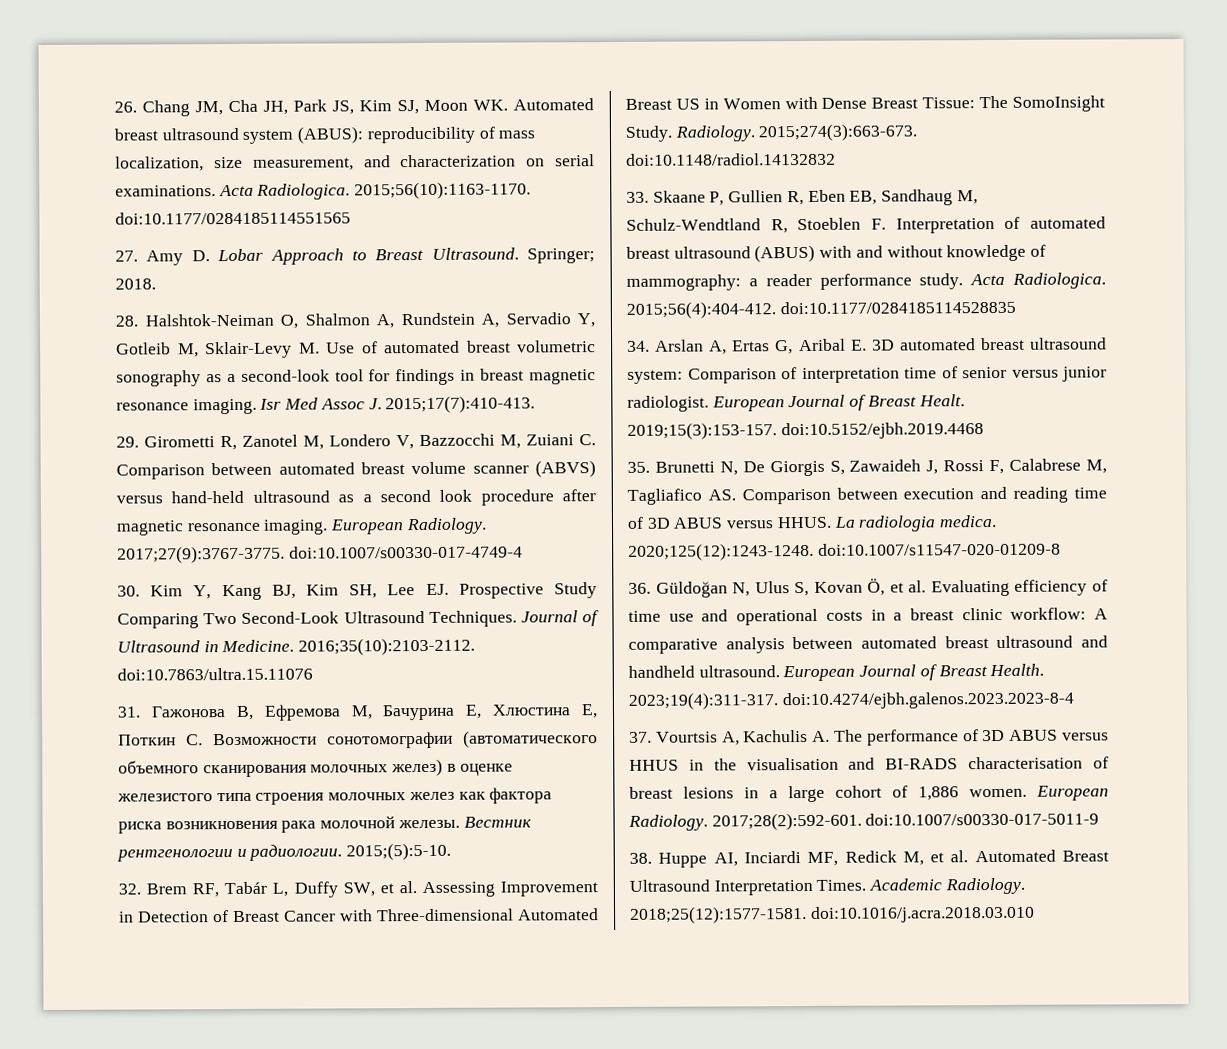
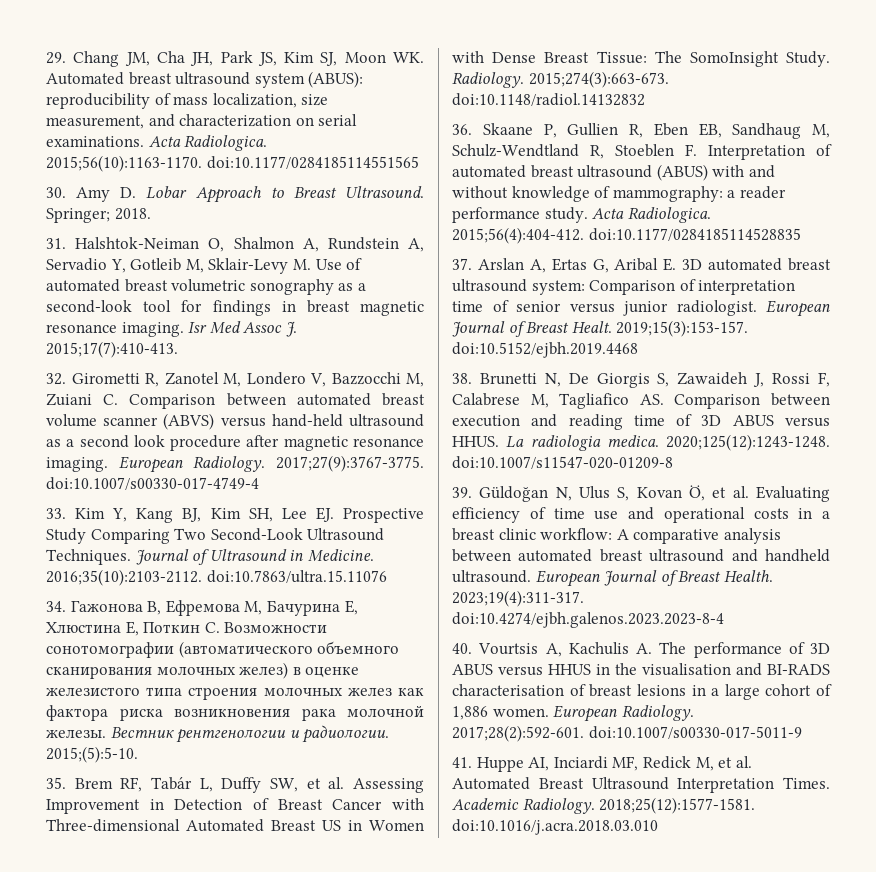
- 26. Chang JM, Cha JH, Park JS, Kim SJ, Moon WK. Automated breast ultrasound system (ABUS): reproducibility of mass localization, size measurement, and characterization on serial examinations.
+ 29. Chang JM, Cha JH, Park JS, Kim SJ, Moon WK. Automated breast ultrasound system (ABUS): reproducibility of mass localization, size measurement, and characterization on serial examinations.
- 27. Amy D. Lobar Approach to Breast Ultrasound.
+ 30. Amy D. Lobar Approach to Breast Ultrasound.
- 28. Halshtok-Neiman O, Shalmon A, Rundstein A, Servadio Y, Gotleib M, Sklair-Levy M. Use of automated breast volumetric sonography as a second-look tool for findings in breast magnetic resonance imaging.
+ 31. Halshtok-Neiman O, Shalmon A, Rundstein A, Servadio Y, Gotleib M, Sklair-Levy M. Use of automated breast volumetric sonography as a second-look tool for findings in breast magnetic resonance imaging.
- 29. Girometti R, Zanotel M, Londero V, Bazzocchi M, Zuiani C. Comparison between automated breast volume scanner (ABVS) versus hand-held ultrasound as a second look procedure after magnetic resonance imaging.
+ 32. Girometti R, Zanotel M, Londero V, Bazzocchi M, Zuiani C. Comparison between automated breast volume scanner (ABVS) versus hand-held ultrasound as a second look procedure after magnetic resonance imaging.
- 30. Kim Y, Kang BJ, Kim SH, Lee EJ. Prospective Study Comparing Two Second-Look Ultrasound Techniques.
+ 33. Kim Y, Kang BJ, Kim SH, Lee EJ. Prospective Study Comparing Two Second-Look Ultrasound Techniques.
- 31. Гажонова В, Ефремова М, Бачурина Е, Хлюстина Е, Поткин С. Возможности сонотомографии (автоматического объемного сканирования молочных желез) в оценке железистого типа строения молочных желез как фактора риска возникновения рака молочной железы.
+ 34. Гажонова В, Ефремова М, Бачурина Е, Хлюстина Е, Поткин С. Возможности сонотомографии (автоматического объемного сканирования молочных желез) в оценке железистого типа строения молочных желез как фактора риска возникновения рака молочной железы.
- 32. Brem RF, Tabár L, Duffy SW, et al. Assessing Improvement in Detection of Breast Cancer with Three-dimensional Automated Breast US in Women with Dense Breast Tissue: The SomoInsight Study.
+ 35. Brem RF, Tabár L, Duffy SW, et al. Assessing Improvement in Detection of Breast Cancer with Three-dimensional Automated Breast US in Women with Dense Breast Tissue: The SomoInsight Study.
- 33. Skaane P, Gullien R, Eben EB, Sandhaug M, Schulz-Wendtland R, Stoeblen F. Interpretation of automated breast ultrasound (ABUS) with and without knowledge of mammography: a reader performance study.
+ 36. Skaane P, Gullien R, Eben EB, Sandhaug M, Schulz-Wendtland R, Stoeblen F. Interpretation of automated breast ultrasound (ABUS) with and without knowledge of mammography: a reader performance study.
- 34. Arslan A, Ertas G, Aribal E. 3D automated breast ultrasound system: Comparison of interpretation time of senior versus junior radiologist.
+ 37. Arslan A, Ertas G, Aribal E. 3D automated breast ultrasound system: Comparison of interpretation time of senior versus junior radiologist.
- 35. Brunetti N, De Giorgis S, Zawaideh J, Rossi F, Calabrese M, Tagliafico AS. Comparison between execution and reading time of 3D ABUS versus HHUS.
+ 38. Brunetti N, De Giorgis S, Zawaideh J, Rossi F, Calabrese M, Tagliafico AS. Comparison between execution and reading time of 3D ABUS versus HHUS.
- 36. Güldoğan N, Ulus S, Kovan Ö, et al. Evaluating efficiency of time use and operational costs in a breast clinic workflow: A comparative analysis between automated breast ultrasound and handheld ultrasound.
+ 39. Güldoğan N, Ulus S, Kovan Ö, et al. Evaluating efficiency of time use and operational costs in a breast clinic workflow: A comparative analysis between automated breast ultrasound and handheld ultrasound.
- 37. Vourtsis A, Kachulis A. The performance of 3D ABUS versus HHUS in the visualisation and BI-RADS characterisation of breast lesions in a large cohort of 1,886 women.
+ 40. Vourtsis A, Kachulis A. The performance of 3D ABUS versus HHUS in the visualisation and BI-RADS characterisation of breast lesions in a large cohort of 1,886 women.
- 38. Huppe AI, Inciardi MF, Redick M, et al. Automated Breast Ultrasound Interpretation Times.
+ 41. Huppe AI, Inciardi MF, Redick M, et al. Automated Breast Ultrasound Interpretation Times.

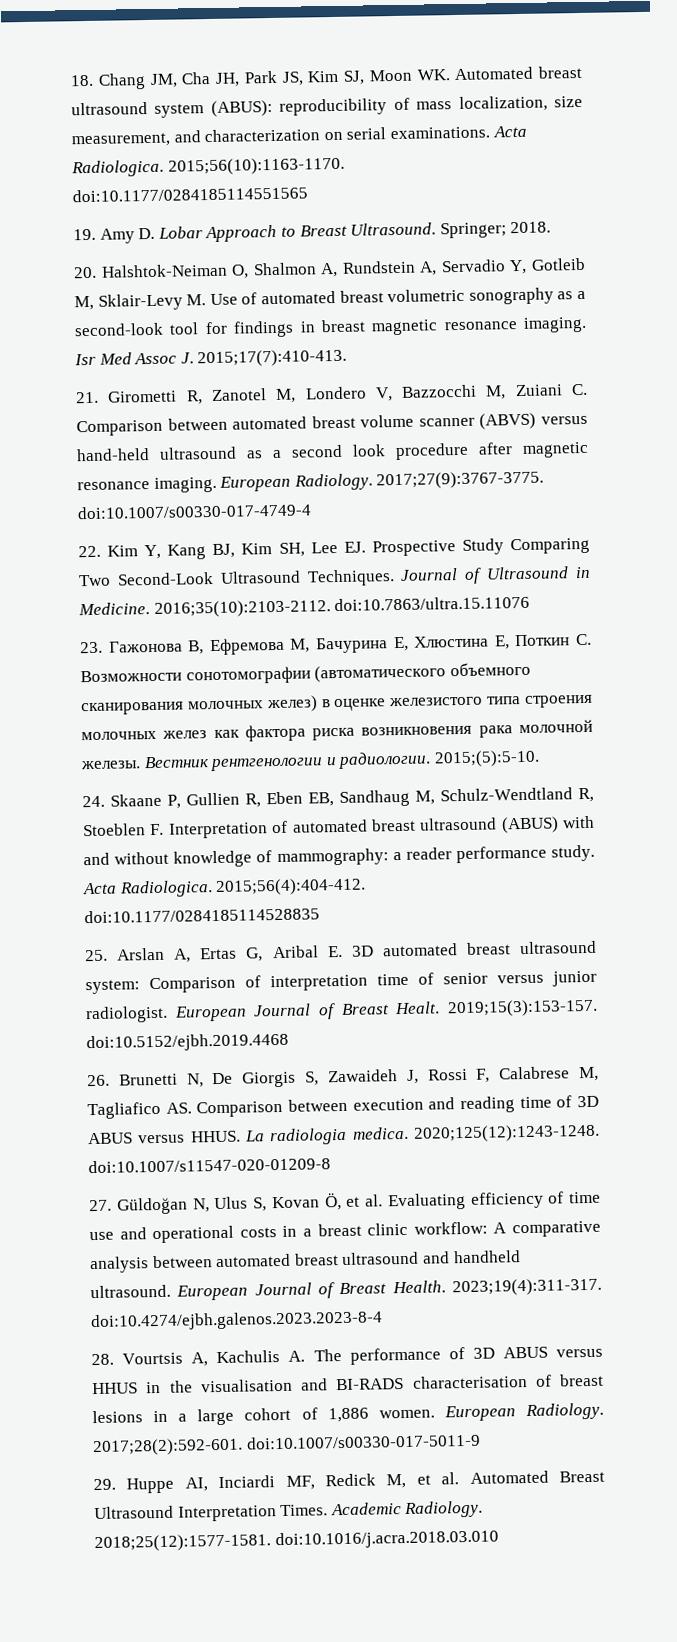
- 29. Chang JM, Cha JH, Park JS, Kim SJ, Moon WK. Automated breast ultrasound system (ABUS): reproducibility of mass localization, size measurement, and characterization on serial examinations.
+ 18. Chang JM, Cha JH, Park JS, Kim SJ, Moon WK. Automated breast ultrasound system (ABUS): reproducibility of mass localization, size measurement, and characterization on serial examinations.
- 30. Amy D. Lobar Approach to Breast Ultrasound.
+ 19. Amy D. Lobar Approach to Breast Ultrasound.
- 31. Halshtok-Neiman O, Shalmon A, Rundstein A, Servadio Y, Gotleib M, Sklair-Levy M. Use of automated breast volumetric sonography as a second-look tool for findings in breast magnetic resonance imaging.
+ 20. Halshtok-Neiman O, Shalmon A, Rundstein A, Servadio Y, Gotleib M, Sklair-Levy M. Use of automated breast volumetric sonography as a second-look tool for findings in breast magnetic resonance imaging.
- 32. Girometti R, Zanotel M, Londero V, Bazzocchi M, Zuiani C. Comparison between automated breast volume scanner (ABVS) versus hand-held ultrasound as a second look procedure after magnetic resonance imaging.
+ 21. Girometti R, Zanotel M, Londero V, Bazzocchi M, Zuiani C. Comparison between automated breast volume scanner (ABVS) versus hand-held ultrasound as a second look procedure after magnetic resonance imaging.
- 33. Kim Y, Kang BJ, Kim SH, Lee EJ. Prospective Study Comparing Two Second-Look Ultrasound Techniques.
+ 22. Kim Y, Kang BJ, Kim SH, Lee EJ. Prospective Study Comparing Two Second-Look Ultrasound Techniques.
- 34. Гажонова В, Ефремова М, Бачурина Е, Хлюстина Е, Поткин С. Возможности сонотомографии (автоматического объемного сканирования молочных желез) в оценке железистого типа строения молочных желез как фактора риска возникновения рака молочной железы.
+ 23. Гажонова В, Ефремова М, Бачурина Е, Хлюстина Е, Поткин С. Возможности сонотомографии (автоматического объемного сканирования молочных желез) в оценке железистого типа строения молочных желез как фактора риска возникновения рака молочной железы.
- 35. Brem RF, Tabár L, Duffy SW, et al. Assessing Improvement in Detection of Breast Cancer with Three-dimensional Automated Breast US in Women with Dense Breast Tissue: The SomoInsight Study. Radiology. 2015;274(3):663-673. doi:10.1148/radiol.14132832
- 36. Skaane P, Gullien R, Eben EB, Sandhaug M, Schulz-Wendtland R, Stoeblen F. Interpretation of automated breast ultrasound (ABUS) with and without knowledge of mammography: a reader performance study.
+ 24. Skaane P, Gullien R, Eben EB, Sandhaug M, Schulz-Wendtland R, Stoeblen F. Interpretation of automated breast ultrasound (ABUS) with and without knowledge of mammography: a reader performance study.
- 37. Arslan A, Ertas G, Aribal E. 3D automated breast ultrasound system: Comparison of interpretation time of senior versus junior radiologist.
+ 25. Arslan A, Ertas G, Aribal E. 3D automated breast ultrasound system: Comparison of interpretation time of senior versus junior radiologist.
- 38. Brunetti N, De Giorgis S, Zawaideh J, Rossi F, Calabrese M, Tagliafico AS. Comparison between execution and reading time of 3D ABUS versus HHUS.
+ 26. Brunetti N, De Giorgis S, Zawaideh J, Rossi F, Calabrese M, Tagliafico AS. Comparison between execution and reading time of 3D ABUS versus HHUS.
- 39. Güldoğan N, Ulus S, Kovan Ö, et al. Evaluating efficiency of time use and operational costs in a breast clinic workflow: A comparative analysis between automated breast ultrasound and handheld ultrasound.
+ 27. Güldoğan N, Ulus S, Kovan Ö, et al. Evaluating efficiency of time use and operational costs in a breast clinic workflow: A comparative analysis between automated breast ultrasound and handheld ultrasound.
- 40. Vourtsis A, Kachulis A. The performance of 3D ABUS versus HHUS in the visualisation and BI-RADS characterisation of breast lesions in a large cohort of 1,886 women.
+ 28. Vourtsis A, Kachulis A. The performance of 3D ABUS versus HHUS in the visualisation and BI-RADS characterisation of breast lesions in a large cohort of 1,886 women.
- 41. Huppe AI, Inciardi MF, Redick M, et al. Automated Breast Ultrasound Interpretation Times.
+ 29. Huppe AI, Inciardi MF, Redick M, et al. Automated Breast Ultrasound Interpretation Times.

